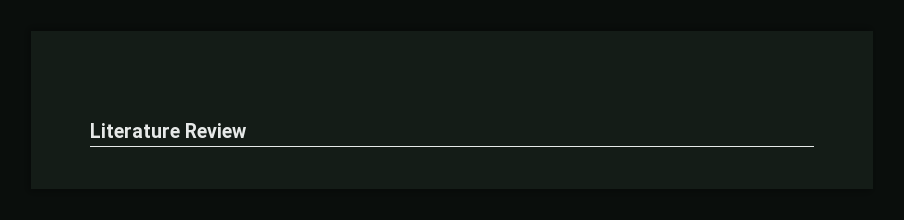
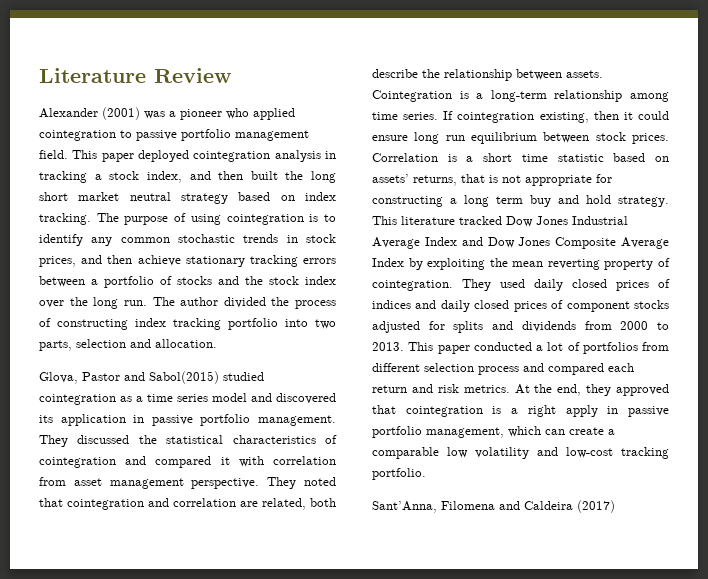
+ Alexander (2001) was a pioneer who applied cointegration to passive portfolio management field. This paper deployed cointegration analysis in tracking a stock index, and then built the long short market neutral strategy based on index tracking. The purpose of using cointegration is to identify any common stochastic trends in stock prices, and then achieve stationary tracking errors between a portfolio of stocks and the stock index over the long run. The author divided the process of constructing index tracking portfolio into two parts, selection and allocation.
+ Glova, Pastor and Sabol(2015) studied cointegration as a time series model and discovered its application in passive portfolio management. They discussed the statistical characteristics of cointegration and compared it with correlation from asset management perspective. They noted that cointegration and correlation are related, both describe the relationship between assets. Cointegration is a long-term relationship among time series. If cointegration existing, then it could ensure long run equilibrium between stock prices. Correlation is a short time statistic based on assets’ returns, that is not appropriate for constructing a long term buy and hold strategy. This literature tracked Dow Jones Industrial Average Index and Dow Jones Composite Average Index by exploiting the mean reverting property of cointegration. They used daily closed prices of indices and daily closed prices of component stocks adjusted for splits and dividends from 2000 to 2013. This paper conducted a lot of portfolios from different selection process and compared each return and risk metrics. At the end, they approved that cointegration is a right apply in passive portfolio management, which can create a comparable low volatility and low-cost tracking portfolio.
+ Sant’Anna, Filomena and Caldeira (2017)

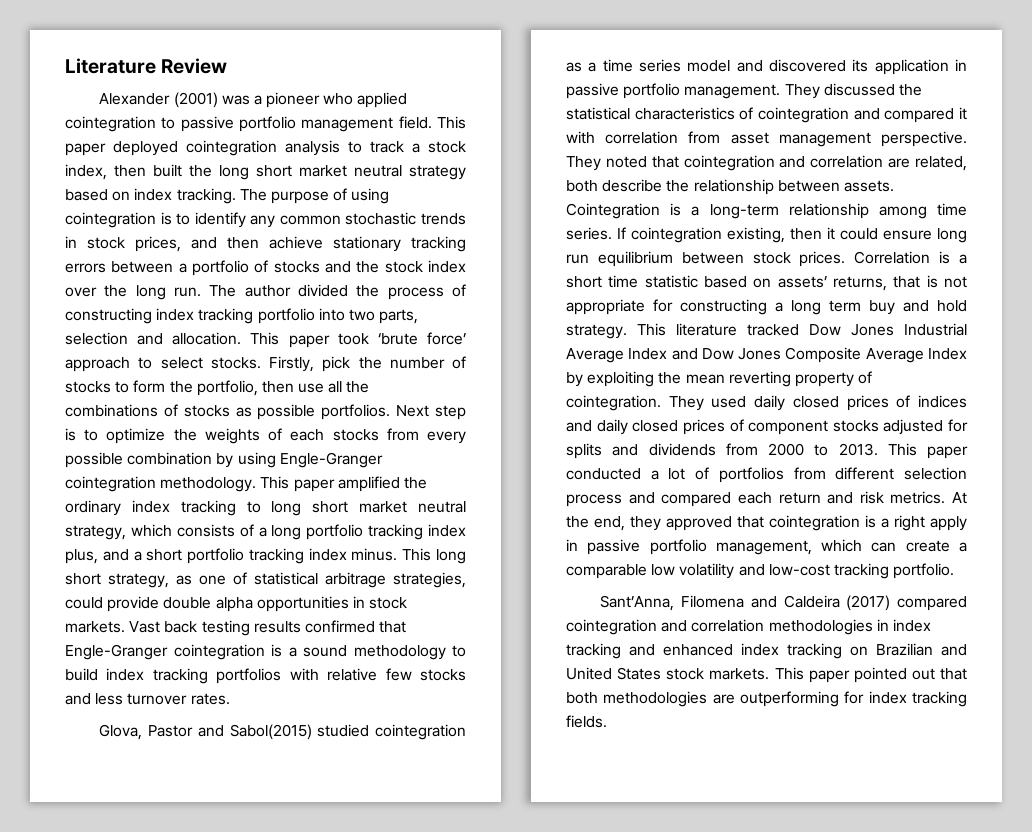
- This paper deployed cointegration analysis in tracking a stock index, and then built the long short market neutral strategy based on index tracking.
+ This paper deployed cointegration analysis to track a stock index, then built the long short market neutral strategy based on index tracking.
+ This paper took ‘brute force’ approach to select stocks. Firstly, pick the number of stocks to form the portfolio, then use all the combinations of stocks as possible portfolios. Next step is to optimize the weights of each stocks from every possible combination by using Engle-Granger cointegration methodology. This paper amplified the ordinary index tracking to long short market neutral strategy, which consists of a long portfolio tracking index plus, and a short portfolio tracking index minus. This long short strategy, as one of statistical arbitrage strategies, could provide double alpha opportunities in stock markets. Vast back testing results confirmed that Engle-Granger cointegration is a sound methodology to build index tracking portfolios with relative few stocks and less turnover rates.
- Sant’Anna, Filomena and Caldeira (2017)
+ Sant’Anna, Filomena and Caldeira (2017) compared cointegration and correlation methodologies in index tracking and enhanced index tracking on Brazilian and United States stock markets. This paper pointed out that both methodologies are outperforming for index tracking fields.

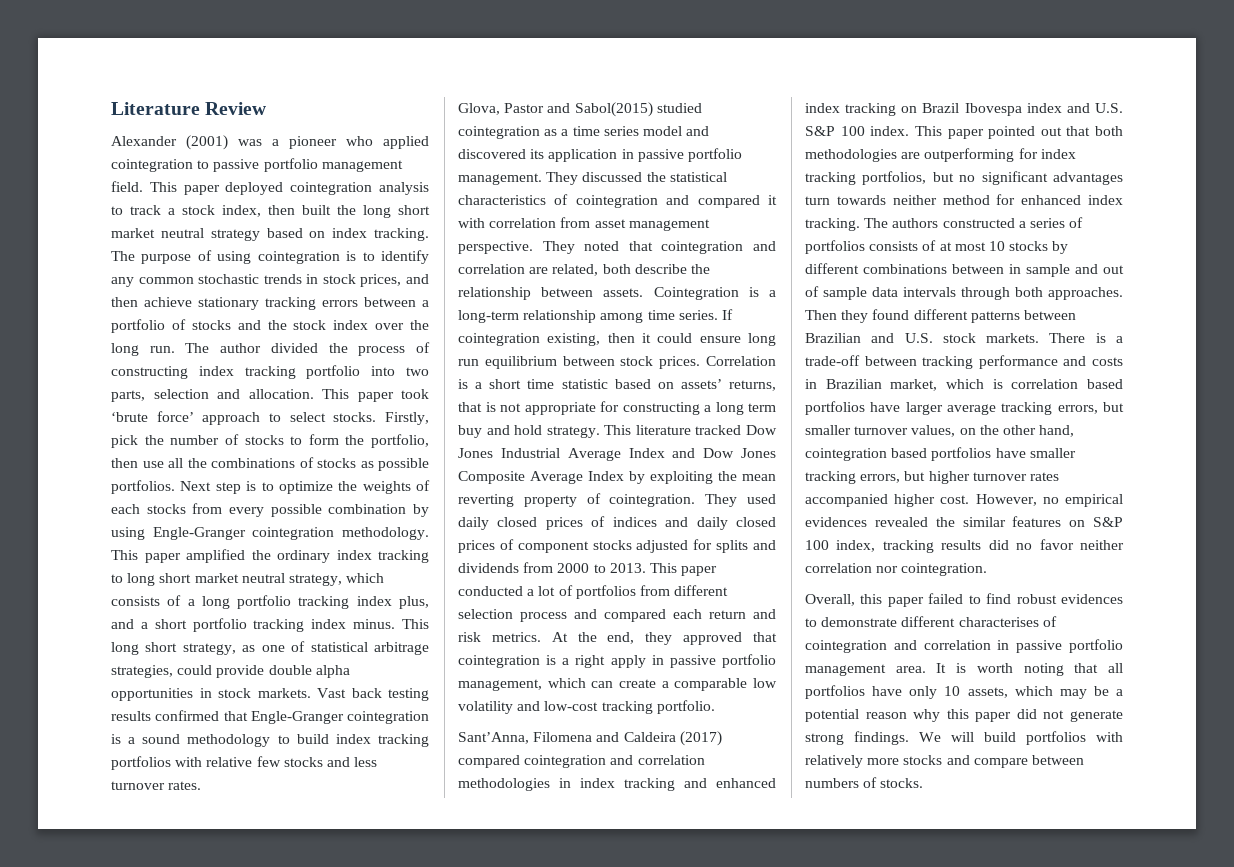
- Sant’Anna, Filomena and Caldeira (2017) compared cointegration and correlation methodologies in index tracking and enhanced index tracking on Brazilian and United States stock markets.
+ Sant’Anna, Filomena and Caldeira (2017) compared cointegration and correlation methodologies in index tracking and enhanced index tracking on Brazil Ibovespa index and U.S. S&P 100 index.
- This paper pointed out that both methodologies are outperforming for index tracking fields.
+ This paper pointed out that both methodologies are outperforming for index tracking portfolios, but no significant advantages turn towards neither method for enhanced index tracking. The authors constructed a series of portfolios consists of at most 10 stocks by different combinations between in sample and out of sample data intervals through both approaches. Then they found different patterns between Brazilian and U.S. stock markets. There is a trade-off between tracking performance and costs in Brazilian market, which is correlation based portfolios have larger average tracking errors, but smaller turnover values, on the other hand, cointegration based portfolios have smaller tracking errors, but higher turnover rates accompanied higher cost. However, no empirical evidences revealed the similar features on S&P 100 index, tracking results did no favor neither correlation nor cointegration.
+ Overall, this paper failed to find robust evidences to demonstrate different characterises of cointegration and correlation in passive portfolio management area. It is worth noting that all portfolios have only 10 assets, which may be a potential reason why this paper did not generate strong findings. We will build portfolios with relatively more stocks and compare between numbers of stocks.

